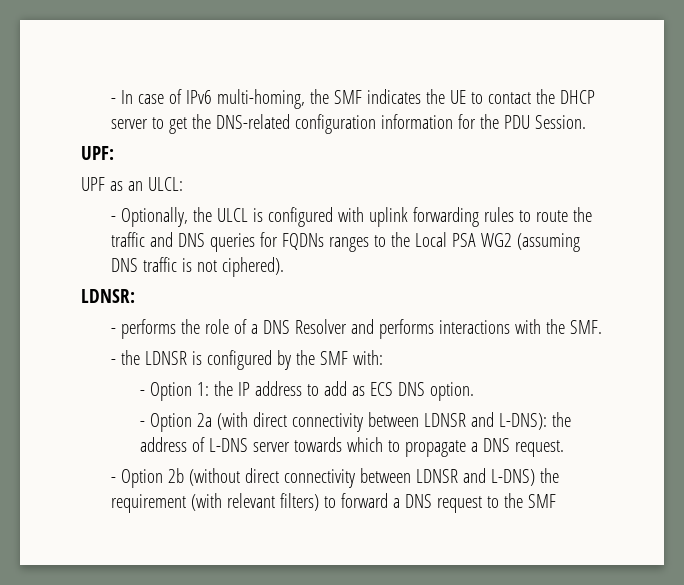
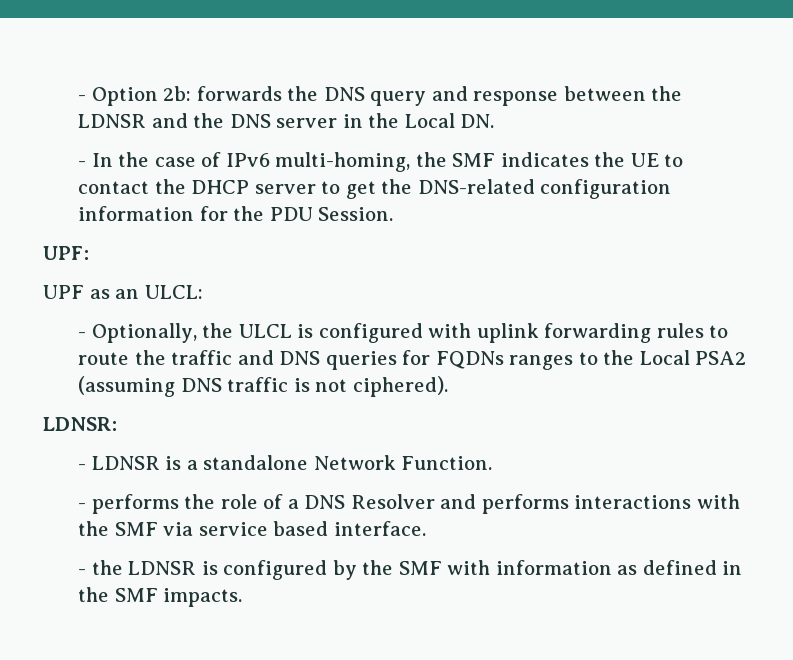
- - In case of IPv6 multi-homing, the SMF indicates the UE to contact the DHCP server to get the DNS-related configuration information for the PDU Session.
+ - Option 2b: forwards the DNS query and response between the LDNSR and the DNS server in the Local DN.
+ - In the case of IPv6 multi-homing, the SMF indicates the UE to contact the DHCP server to get the DNS-related configuration information for the PDU Session.
- - Optionally, the ULCL is configured with uplink forwarding rules to route the traffic and DNS queries for FQDNs ranges to the Local PSA WG2 (assuming DNS traffic is not ciphered).
+ - Optionally, the ULCL is configured with uplink forwarding rules to route the traffic and DNS queries for FQDNs ranges to the Local PSA2 (assuming DNS traffic is not ciphered).
+ - LDNSR is a standalone Network Function.
- - performs the role of a DNS Resolver and performs interactions with the SMF.
+ - performs the role of a DNS Resolver and performs interactions with the SMF via service based interface.
- - the LDNSR is configured by the SMF with:
- - Option 1: the IP address to add as ECS DNS option.
- - Option 2a (with direct connectivity between LDNSR and L-DNS): the address of L-DNS server towards which to propagate a DNS request.
- - Option 2b (without direct connectivity between LDNSR and L-DNS) the requirement (with relevant filters) to forward a DNS request to the SMF
+ - the LDNSR is configured by the SMF with information as defined in the SMF impacts.

